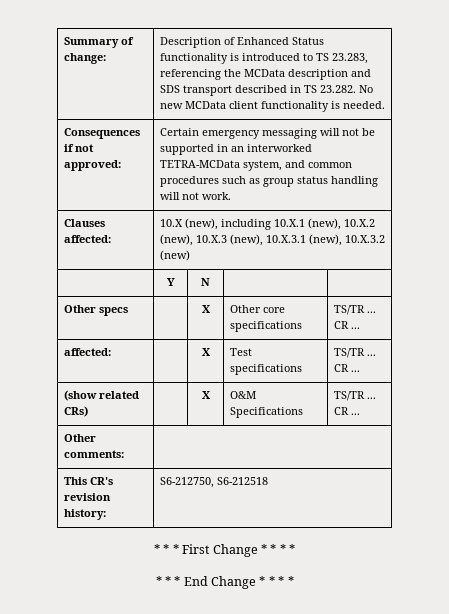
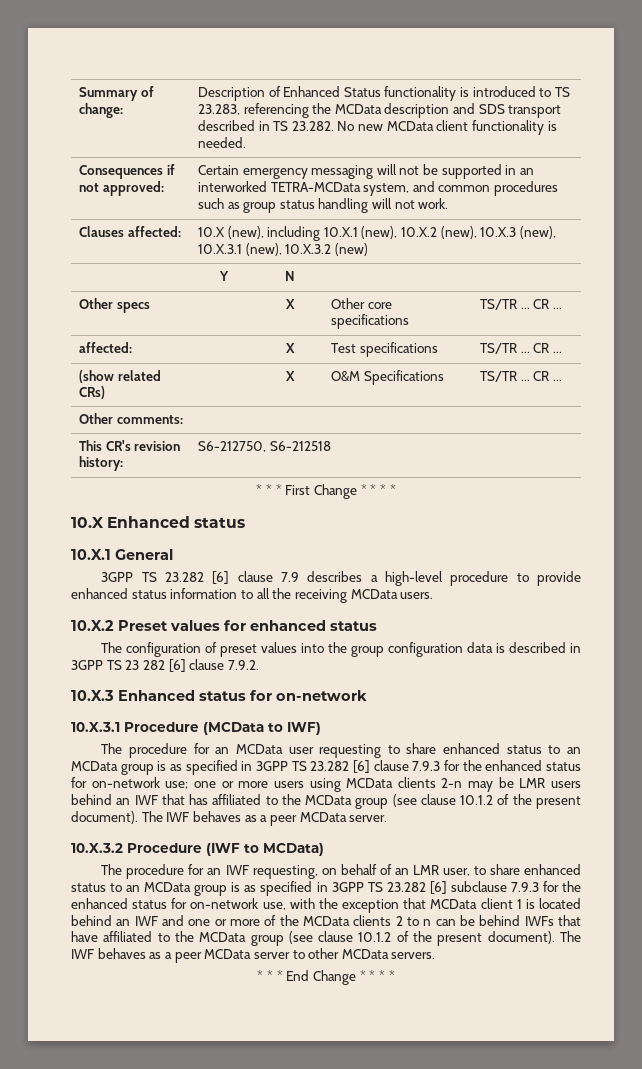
+ 10.X Enhanced status
+ 10.X.1 General
+ 3GPP TS 23.282 [6] clause 7.9 describes a high-level procedure to provide enhanced status information to all the receiving MCData users.
+ 10.X.2 Preset values for enhanced status
+ The configuration of preset values into the group configuration data is described in 3GPP TS 23 282 [6] clause 7.9.2.
+ 10.X.3 Enhanced status for on-network
+ 10.X.3.1 Procedure (MCData to IWF)
+ The procedure for an MCData user requesting to share enhanced status to an MCData group is as specified in 3GPP TS 23.282 [6] clause 7.9.3 for the enhanced status for on-network use; one or more users using MCData clients 2-n may be LMR users behind an IWF that has affiliated to the MCData group (see clause 10.1.2 of the present document). The IWF behaves as a peer MCData server.
+ 10.X.3.2 Procedure (IWF to MCData)
+ The procedure for an IWF requesting, on behalf of an LMR user, to share enhanced status to an MCData group is as specified in 3GPP TS 23.282 [6] subclause 7.9.3 for the enhanced status for on-network use, with the exception that MCData client 1 is located behind an IWF and one or more of the MCData clients 2 to n can be behind IWFs that have affiliated to the MCData group (see clause 10.1.2 of the present document). The IWF behaves as a peer MCData server to other MCData servers.

